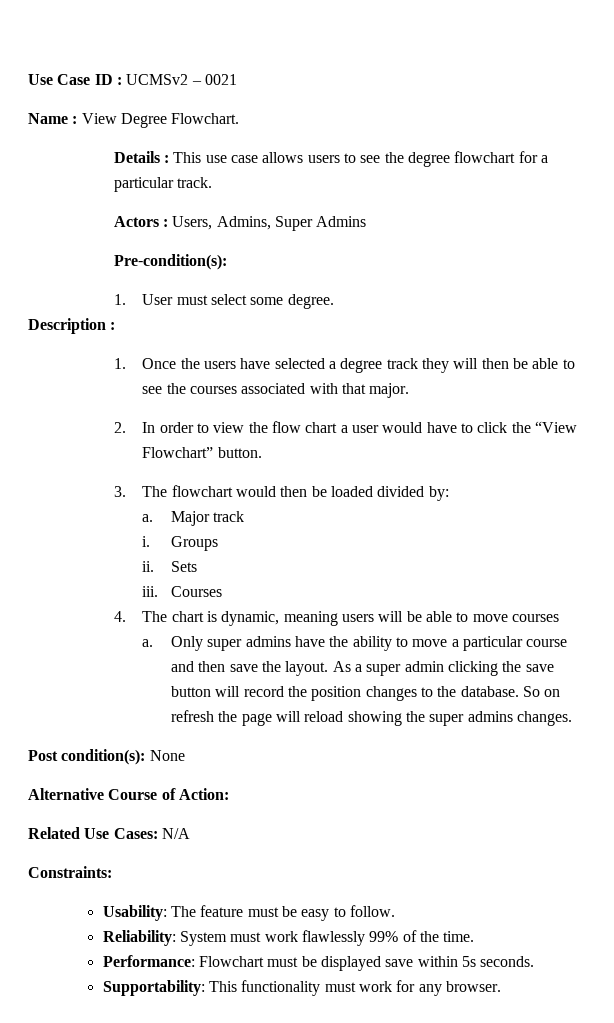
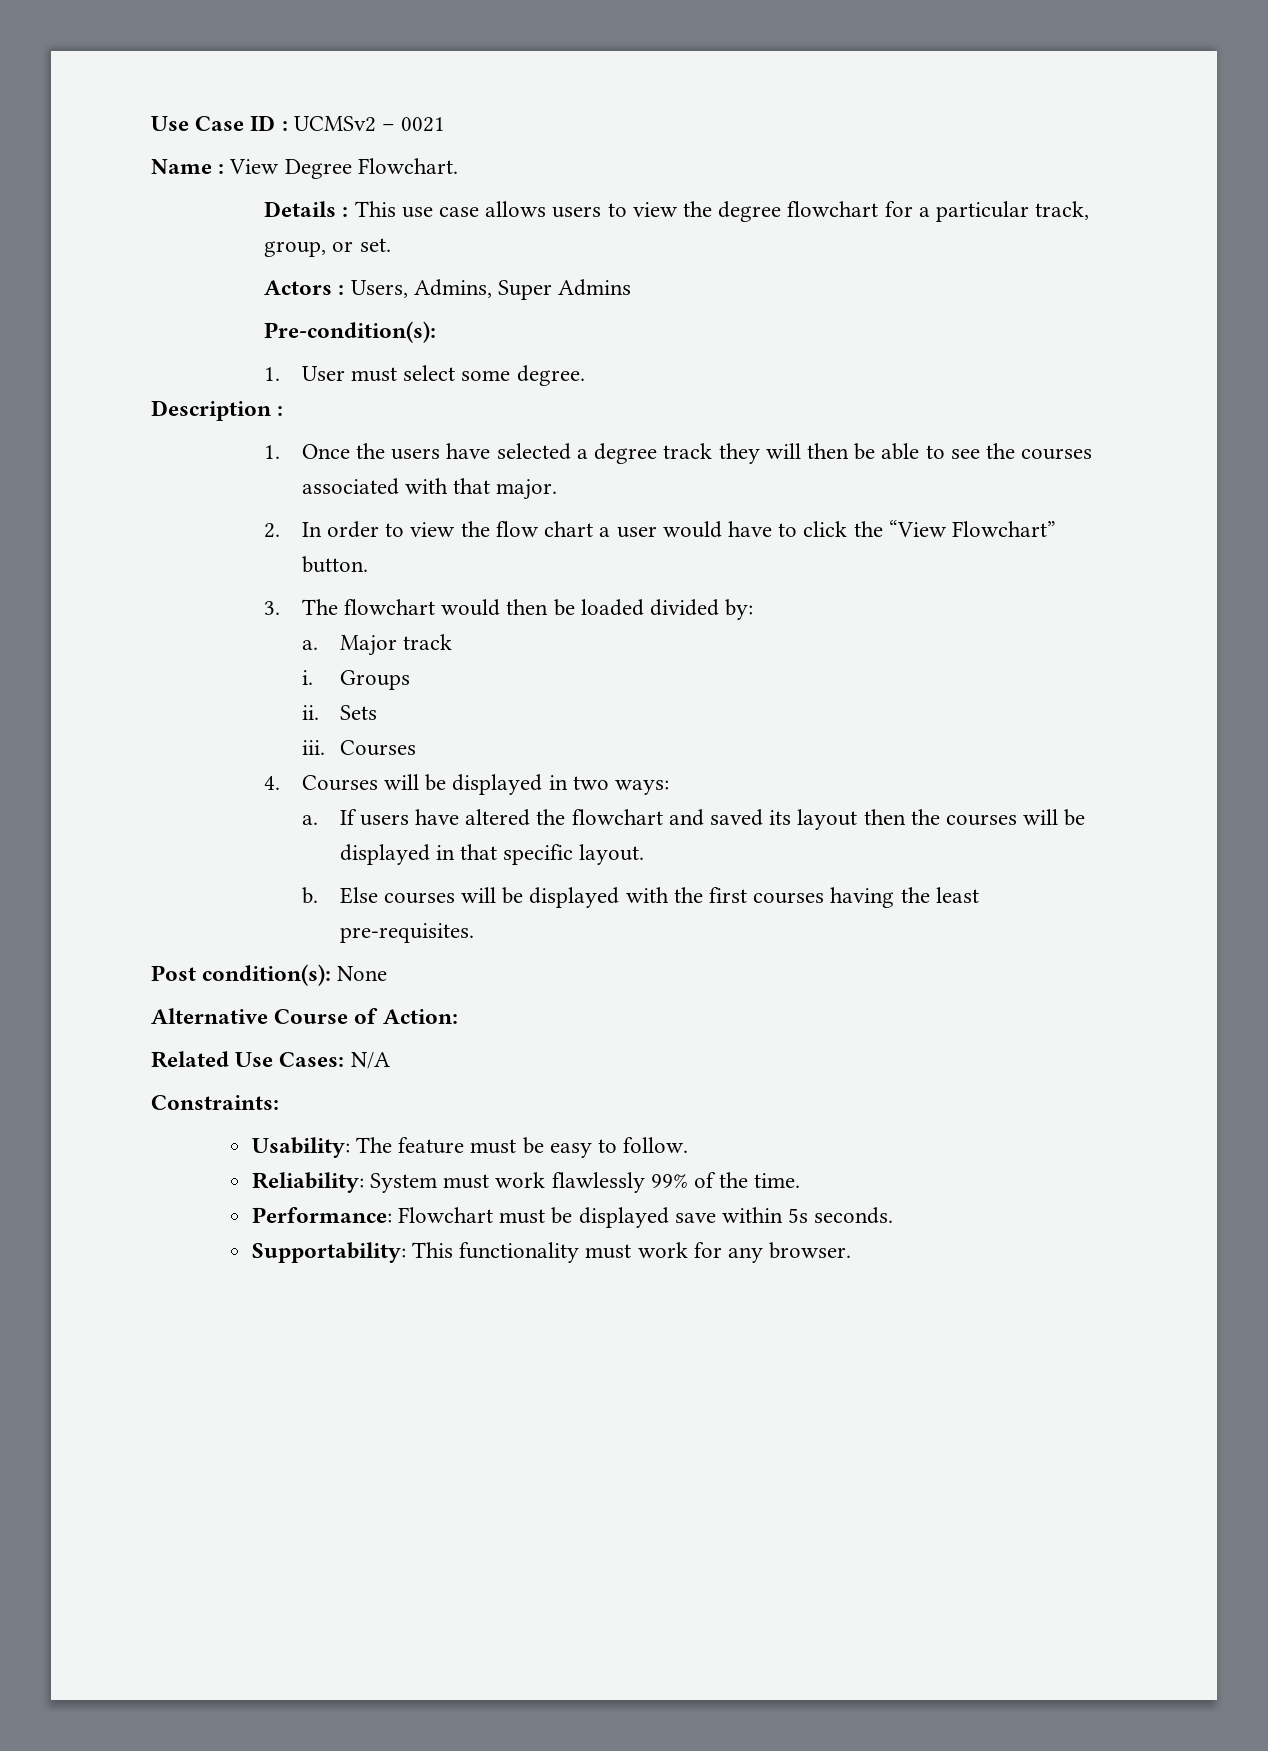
- Details : This use case allows users to see the degree flowchart for a particular track.
+ Details : This use case allows users to view the degree flowchart for a particular track, group, or set.
- 4. The chart is dynamic, meaning users will be able to move courses
- a. Only super admins have the ability to move a particular course and then save the layout. As a super admin clicking the save button will record the position changes to the database. So on refresh the page will reload showing the super admins changes.
+ 4. Courses will be displayed in two ways:
+ a. If users have altered the flowchart and saved its layout then the courses will be displayed in that specific layout.
+ b. Else courses will be displayed with the first courses having the least pre-requisites.

